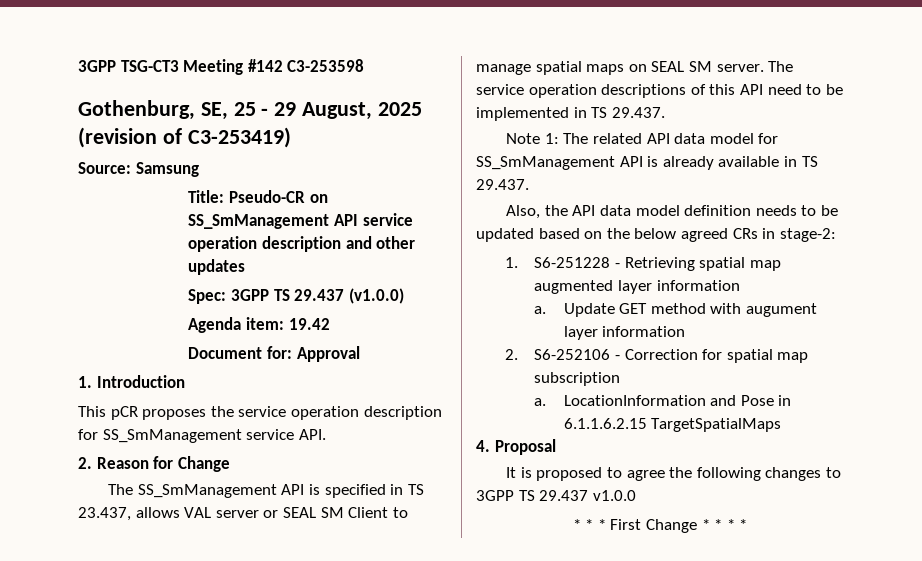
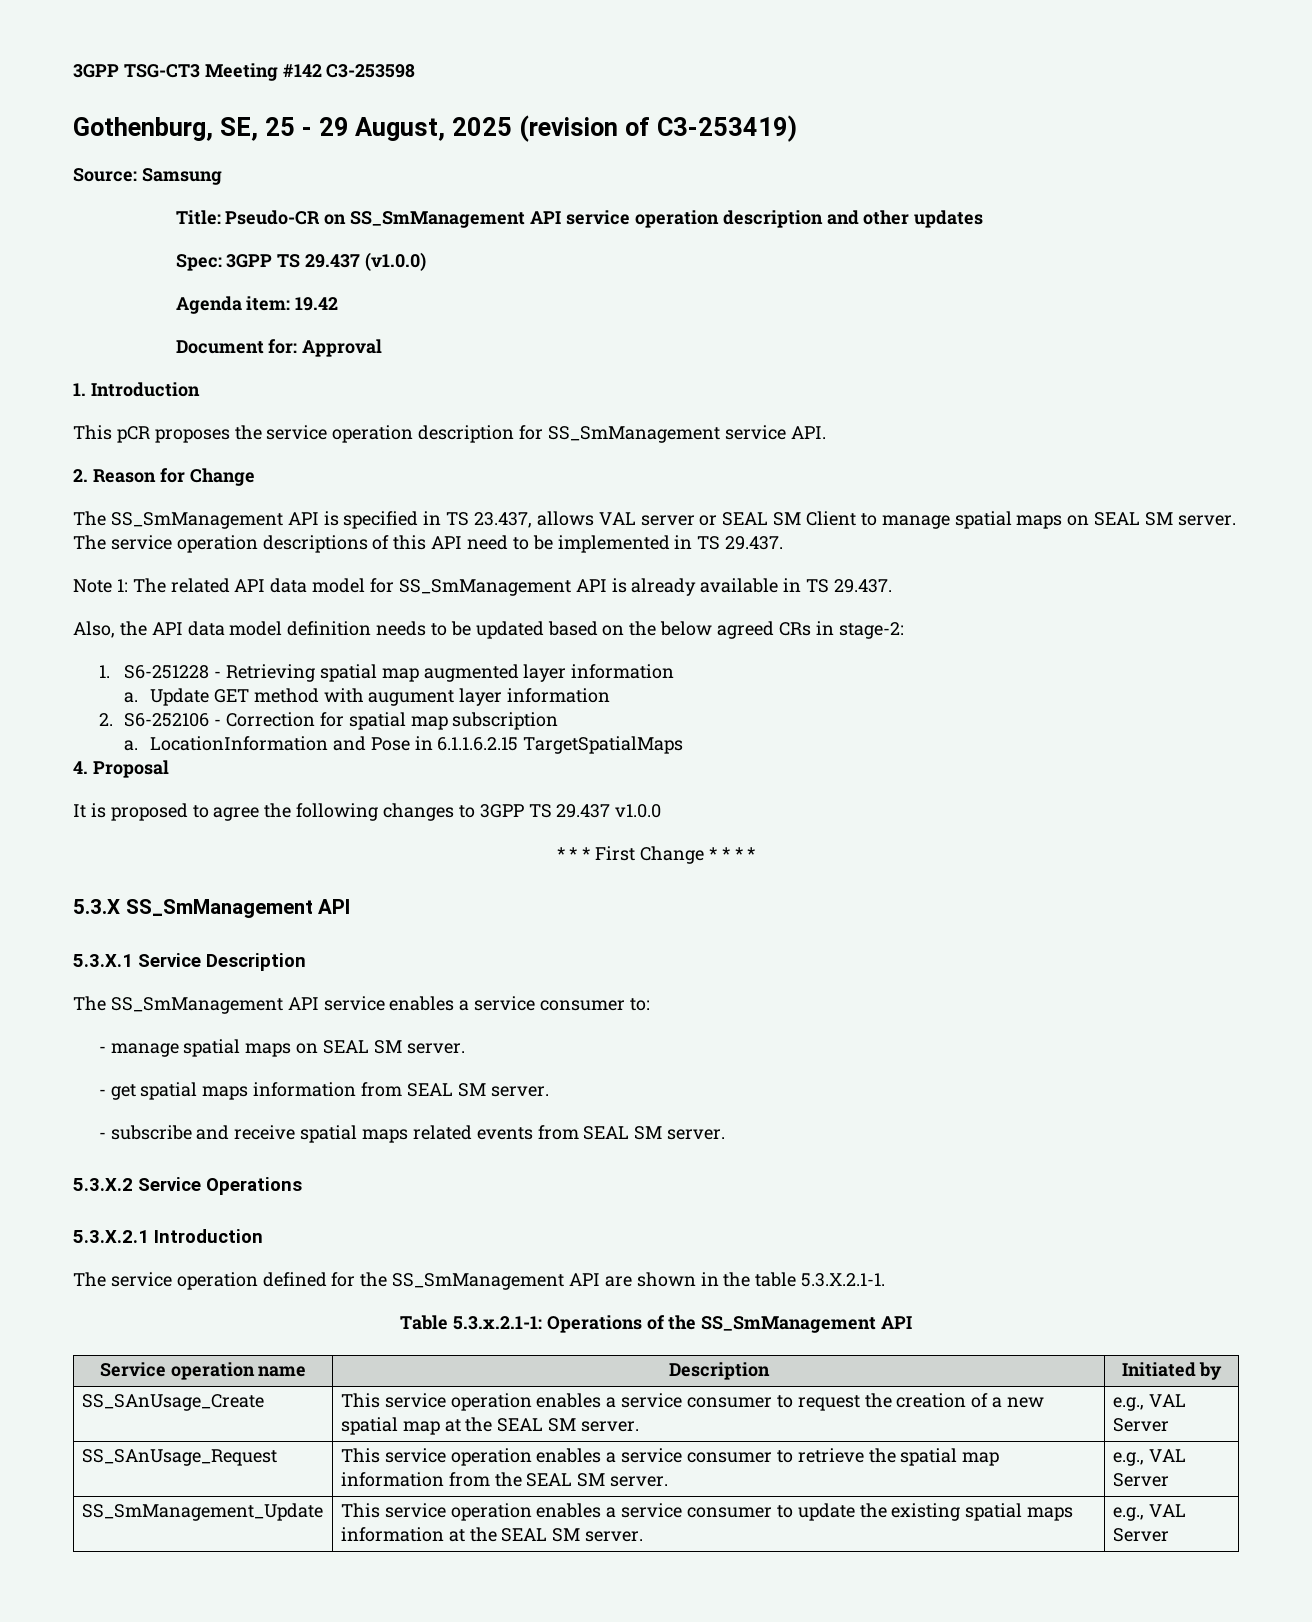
+ 5.3.X SS_SmManagement API
+ 5.3.X.1 Service Description
+ The SS_SmManagement API service enables a service consumer to:
+ - manage spatial maps on SEAL SM server.
+ - get spatial maps information from SEAL SM server.
+ - subscribe and receive spatial maps related events from SEAL SM server.
+ 5.3.X.2 Service Operations
+ 5.3.X.2.1 Introduction
+ The service operation defined for the SS_SmManagement API are shown in the table 5.3.X.2.1-1.
+ Table 5.3.x.2.1-1: Operations of the SS_SmManagement API
+ Service operation name | Description | Initiated by
+ SS_SAnUsage_Create | This service operation enables a service consumer to request the creation of a new spatial map at the SEAL SM server. | e.g., VAL Server
+ SS_SAnUsage_Request | This service operation enables a service consumer to retrieve the spatial map information from the SEAL SM server. | e.g., VAL Server
+ SS_SmManagement_Update | This service operation enables a service consumer to update the existing spatial maps information at the SEAL SM server. | e.g., VAL Server

